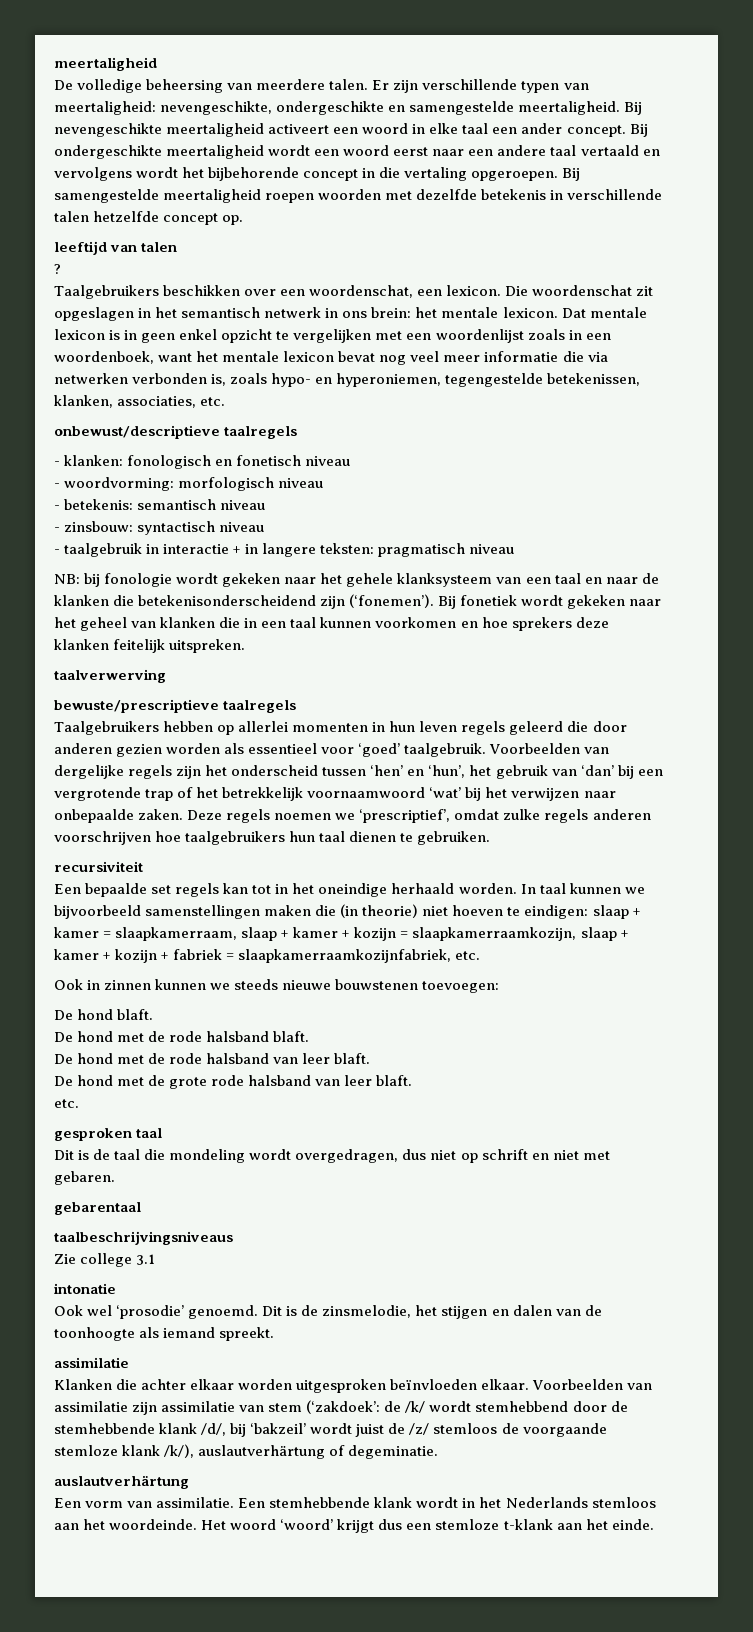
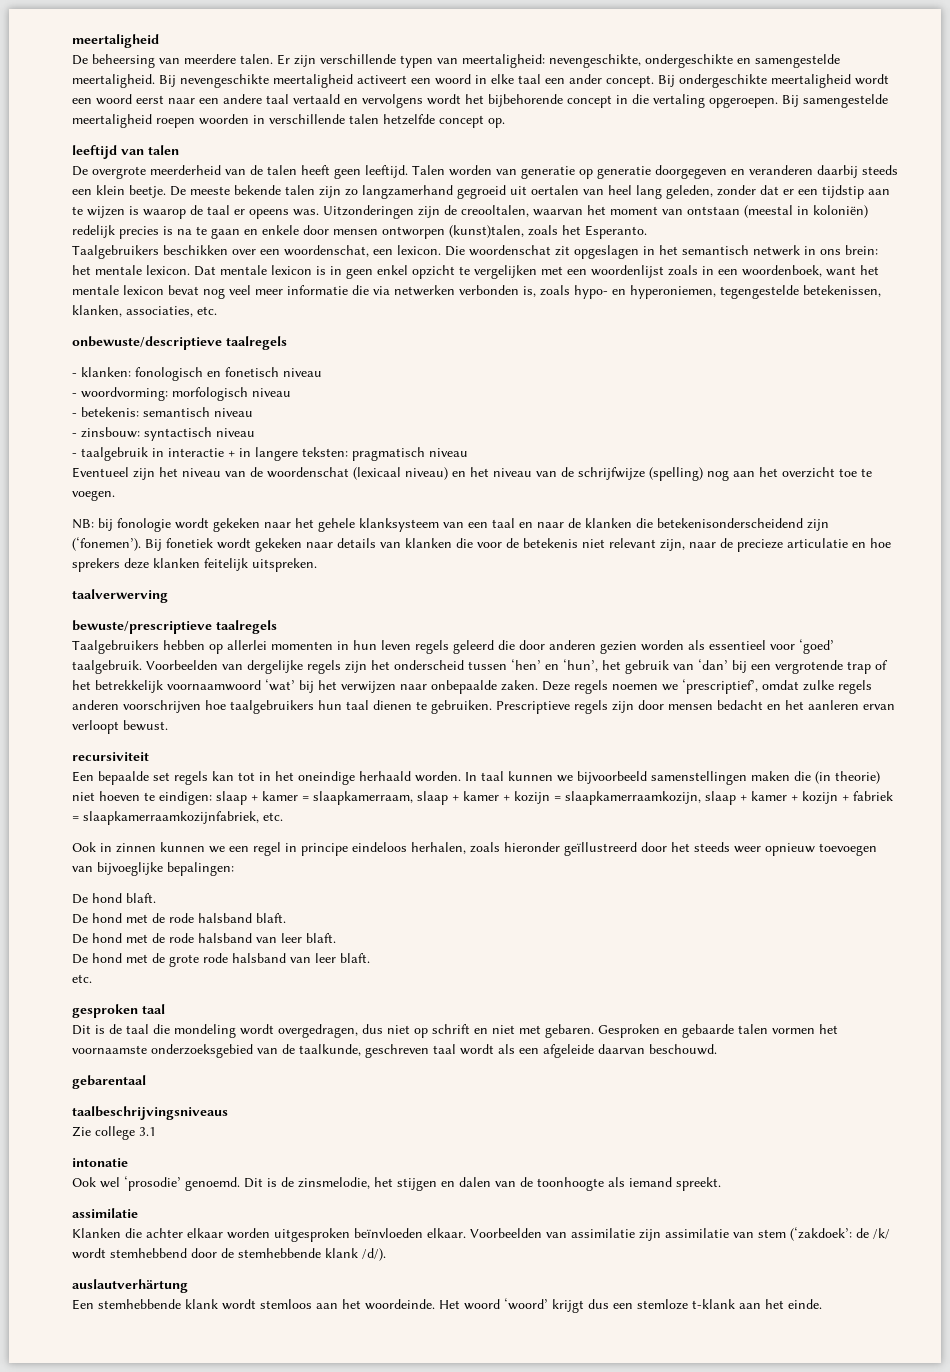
- De volledige beheersing van meerdere talen.
+ De beheersing van meerdere talen.
- Bij samengestelde meertaligheid roepen woorden met dezelfde betekenis in verschillende talen hetzelfde concept op.
+ Bij samengestelde meertaligheid roepen woorden in verschillende talen hetzelfde concept op.
- ?
+ De overgrote meerderheid van de talen heeft geen leeftijd. Talen worden van generatie op generatie doorgegeven en veranderen daarbij steeds een klein beetje. De meeste bekende talen zijn zo langzamerhand gegroeid uit oertalen van heel lang geleden, zonder dat er een tijdstip aan te wijzen is waarop de taal er opeens was. Uitzonderingen zijn de creooltalen, waarvan het moment van ontstaan (meestal in koloniën) redelijk precies is na te gaan en enkele door mensen ontworpen (kunst)talen, zoals het Esperanto.
- onbewust/descriptieve taalregels
+ onbewuste/descriptieve taalregels
+ Eventueel zijn het niveau van de woordenschat (lexicaal niveau) en het niveau van de schrijfwijze (spelling) nog aan het overzicht toe te voegen.
- Bij fonetiek wordt gekeken naar het geheel van klanken die in een taal kunnen voorkomen en hoe sprekers deze klanken feitelijk uitspreken.
+ Bij fonetiek wordt gekeken naar details van klanken die voor de betekenis niet relevant zijn, naar de precieze articulatie en hoe sprekers deze klanken feitelijk uitspreken.
+ Prescriptieve regels zijn door mensen bedacht en het aanleren ervan verloopt bewust.
- Ook in zinnen kunnen we steeds nieuwe bouwstenen toevoegen:
+ Ook in zinnen kunnen we een regel in principe eindeloos herhalen, zoals hieronder geïllustreerd door het steeds weer opnieuw toevoegen van bijvoeglijke bepalingen:
+ Gesproken en gebaarde talen vormen het voornaamste onderzoeksgebied van de taalkunde, geschreven taal wordt als een afgeleide daarvan beschouwd.
- Voorbeelden van assimilatie zijn assimilatie van stem (‘zakdoek’: de /k/ wordt stemhebbend door de stemhebbende klank /d/, bij ‘bakzeil’ wordt juist de /z/ stemloos de voorgaande stemloze klank /k/), auslautverhärtung of degeminatie.
+ Voorbeelden van assimilatie zijn assimilatie van stem (‘zakdoek’: de /k/ wordt stemhebbend door de stemhebbende klank /d/).
  auslautverhärtung
- Een vorm van assimilatie. Een stemhebbende klank wordt in het Nederlands stemloos aan het woordeinde.
+ Een stemhebbende klank wordt stemloos aan het woordeinde.

